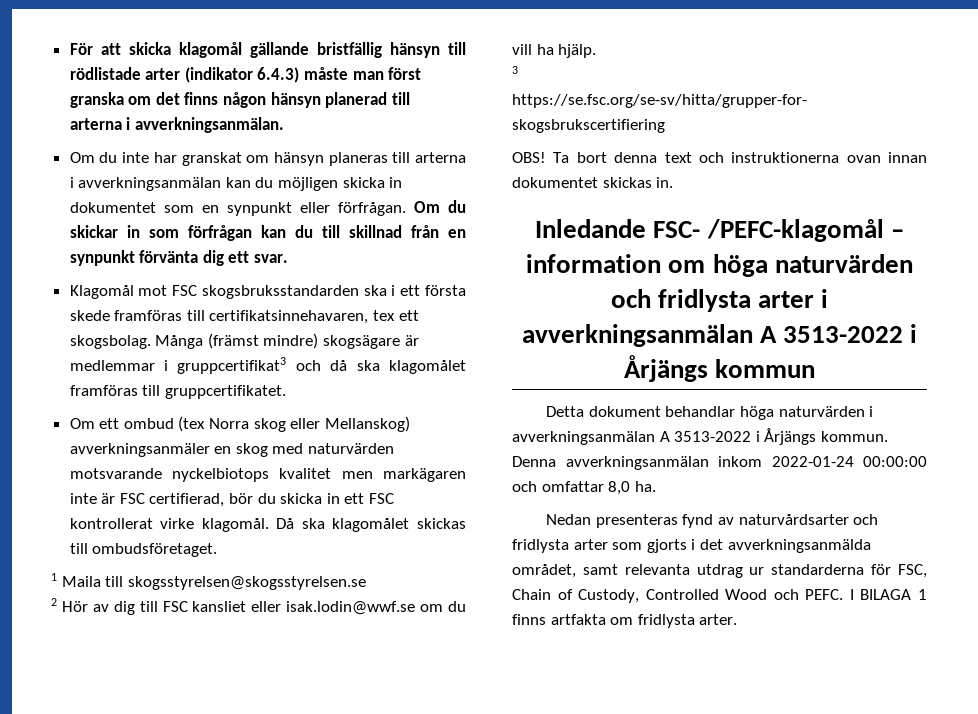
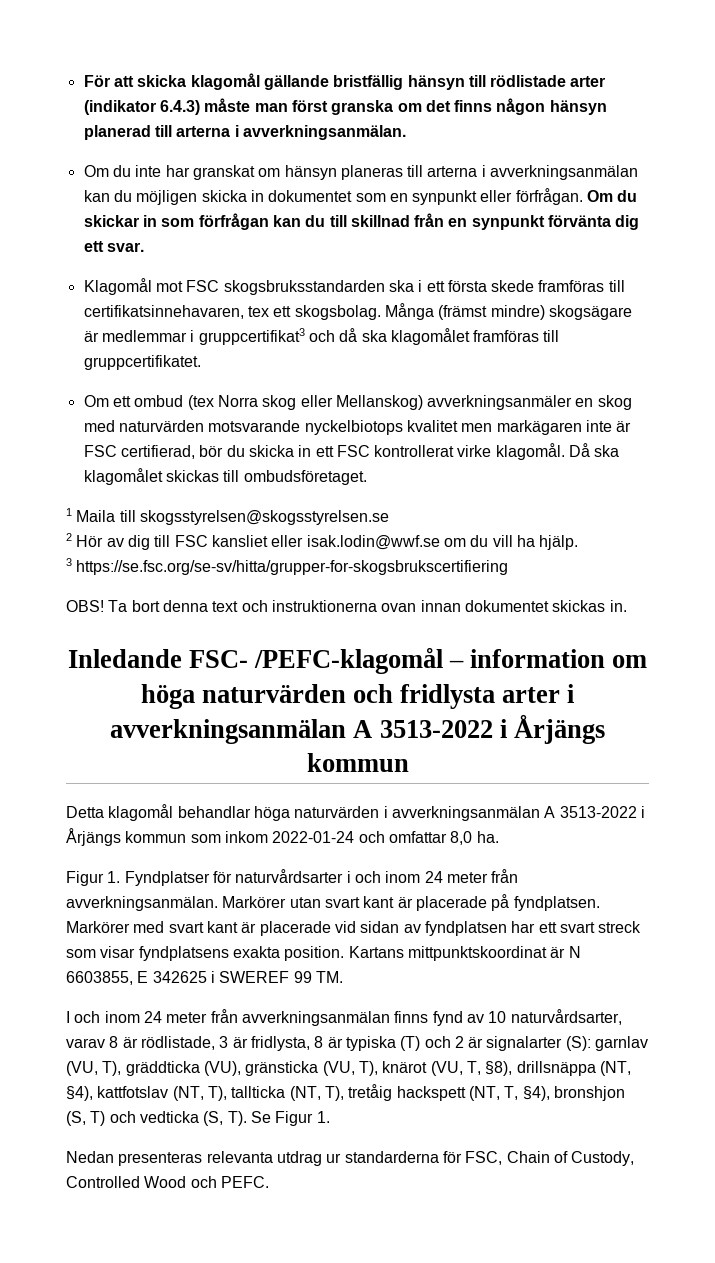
- Detta dokument behandlar höga naturvärden i avverkningsanmälan A 3513-2022 i Årjängs kommun. Denna avverkningsanmälan inkom 2022-01-24 00:00:00 och omfattar 8,0 ha.
+ Detta klagomål behandlar höga naturvärden i avverkningsanmälan A 3513-2022 i Årjängs kommun som inkom 2022-01-24 och omfattar 8,0 ha.
- Nedan presenteras fynd av naturvårdsarter och fridlysta arter som gjorts i det avverkningsanmälda området, samt relevanta utdrag ur standarderna för FSC, Chain of Custody, Controlled Wood och PEFC. I BILAGA 1 finns artfakta om fridlysta arter.
+ Figur 1. Fyndplatser för naturvårdsarter i och inom 24 meter från avverkningsanmälan. Markörer utan svart kant är placerade på fyndplatsen. Markörer med svart kant är placerade vid sidan av fyndplatsen har ett svart streck som visar fyndplatsens exakta position. Kartans mittpunktskoordinat är N 6603855, E 342625 i SWEREF 99 TM.
+ I och inom 24 meter från avverkningsanmälan finns fynd av 10 naturvårdsarter, varav 8 är rödlistade, 3 är fridlysta, 8 är typiska (T) och 2 är signalarter (S): garnlav (VU, T), gräddticka (VU), gränsticka (VU, T), knärot (VU, T, §8), drillsnäppa (NT, §4), kattfotslav (NT, T), tallticka (NT, T), tretåig hackspett (NT, T, §4), bronshjon (S, T) och vedticka (S, T). Se Figur 1.
+ Nedan presenteras relevanta utdrag ur standarderna för FSC, Chain of Custody, Controlled Wood och PEFC.

